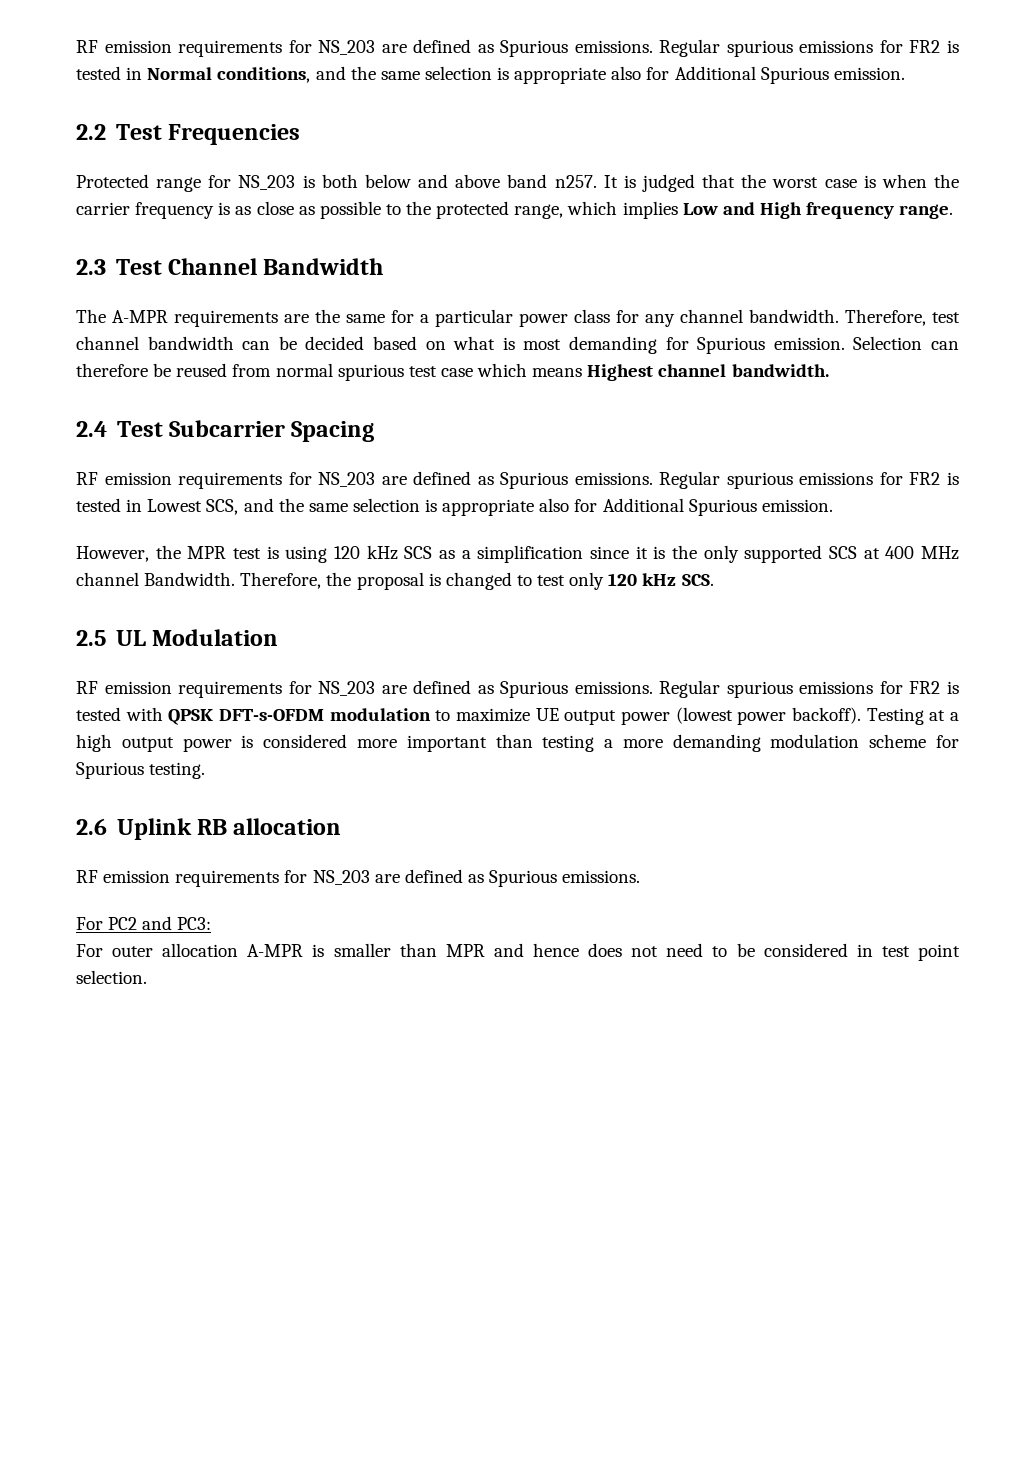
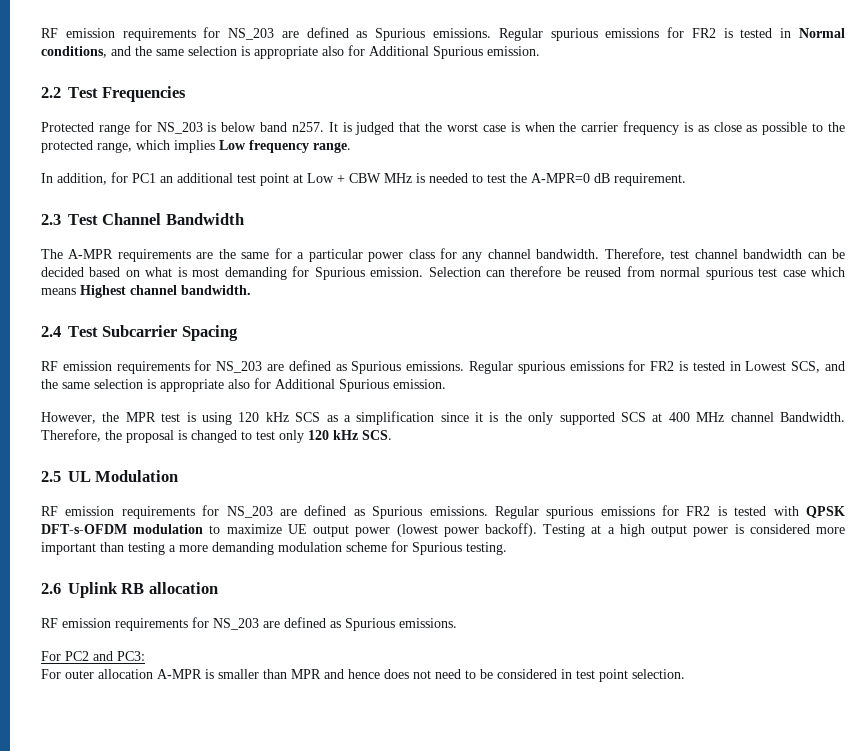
- Protected range for NS_203 is both below and above band n257.
+ Protected range for NS_203 is below band n257.
- It is judged that the worst case is when the carrier frequency is as close as possible to the protected range, which implies Low and High frequency range.
+ It is judged that the worst case is when the carrier frequency is as close as possible to the protected range, which implies Low frequency range.
+ In addition, for PC1 an additional test point at Low + CBW MHz is needed to test the A-MPR=0 dB requirement.

